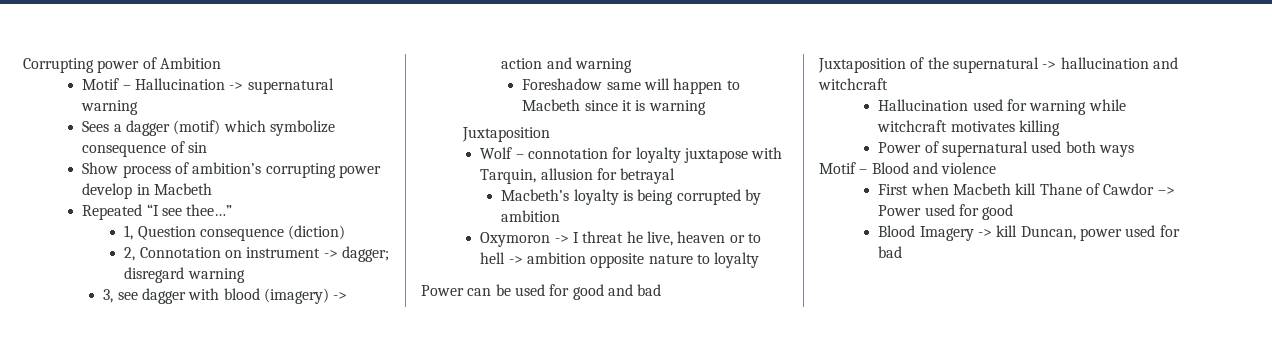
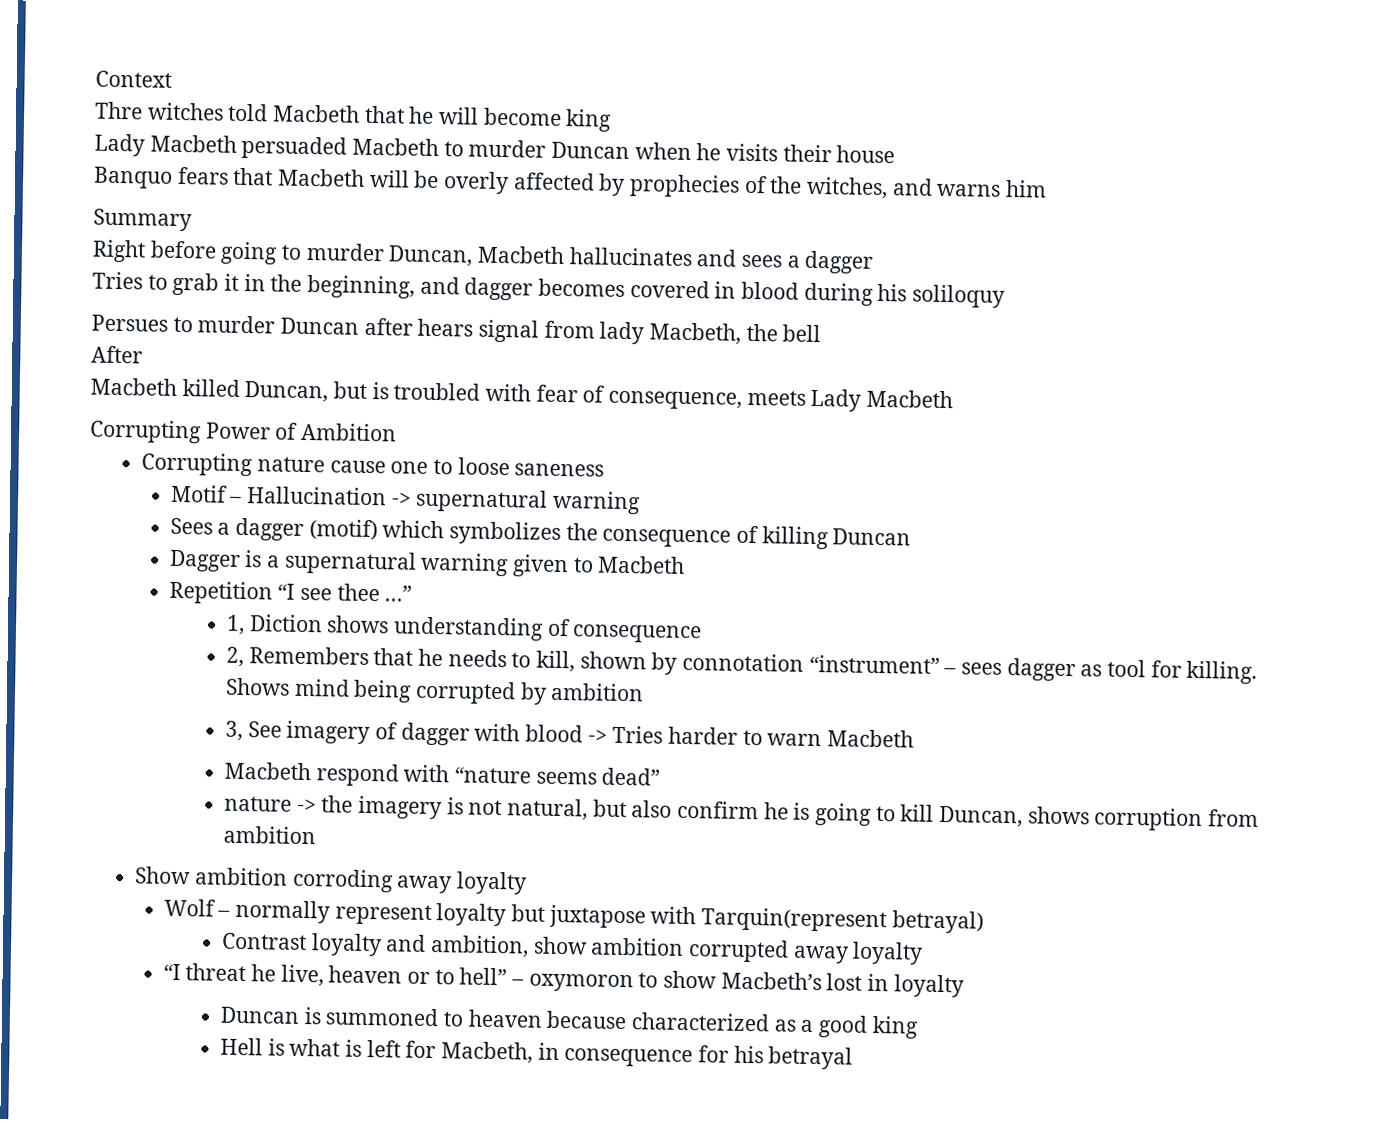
- Corrupting power of Ambition
+ Context
+ Thre witches told Macbeth that he will become king
+ Lady Macbeth persuaded Macbeth to murder Duncan when he visits their house
+ Banquo fears that Macbeth will be overly affected by prophecies of the witches, and warns him
+ Summary
+ Right before going to murder Duncan, Macbeth hallucinates and sees a dagger
+ Tries to grab it in the beginning, and dagger becomes covered in blood during his soliloquy
+ Persues to murder Duncan after hears signal from lady Macbeth, the bell
+ After
+ Macbeth killed Duncan, but is troubled with fear of consequence, meets Lady Macbeth
+ Corrupting Power of Ambition
+ Corrupting nature cause one to loose saneness
- Sees a dagger (motif) which symbolize consequence of sin
- Show process of ambition’s corrupting power develop in Macbeth
- Repeated “I see thee…”
+ Sees a dagger (motif) which symbolizes the consequence of killing Duncan
+ Dagger is a supernatural warning given to Macbeth
+ Repetition “I see thee …”
- 1, Question consequence (diction)
+ 1, Diction shows understanding of consequence
- 2, Connotation on instrument -> dagger; disregard warning
- 3, see dagger with blood (imagery) -> action and warning
- Foreshadow same will happen to Macbeth since it is warning
- Juxtaposition
- Wolf – connotation for loyalty juxtapose with Tarquin, allusion for betrayal
- Macbeth’s loyalty is being corrupted by ambition
- Oxymoron -> I threat he live, heaven or to hell -> ambition opposite nature to loyalty
- Power can be used for good and bad
- Juxtaposition of the supernatural -> hallucination and witchcraft
- Hallucination used for warning while witchcraft motivates killing
- Power of supernatural used both ways
- Motif – Blood and violence
- First when Macbeth kill Thane of Cawdor –> Power used for good
- Blood Imagery -> kill Duncan, power used for bad
+ 2, Remembers that he needs to kill, shown by connotation “instrument” – sees dagger as tool for killing. Shows mind being corrupted by ambition
+ 3, See imagery of dagger with blood -> Tries harder to warn Macbeth
+ Macbeth respond with “nature seems dead”
+ nature -> the imagery is not natural, but also confirm he is going to kill Duncan, shows corruption from ambition
+ Show ambition corroding away loyalty
+ Wolf – normally represent loyalty but juxtapose with Tarquin(represent betrayal)
+ Contrast loyalty and ambition, show ambition corrupted away loyalty
+ “I threat he live, heaven or to hell” – oxymoron to show Macbeth’s lost in loyalty
+ Duncan is summoned to heaven because characterized as a good king
+ Hell is what is left for Macbeth, in consequence for his betrayal

